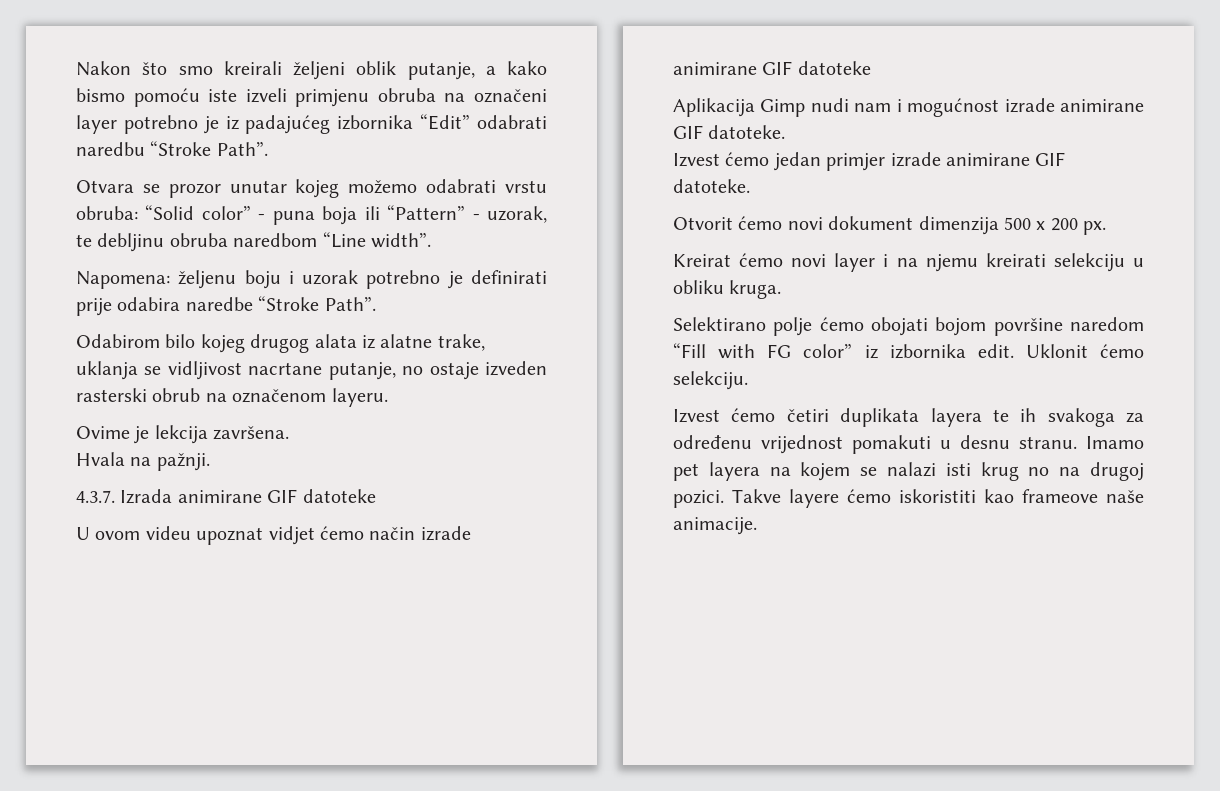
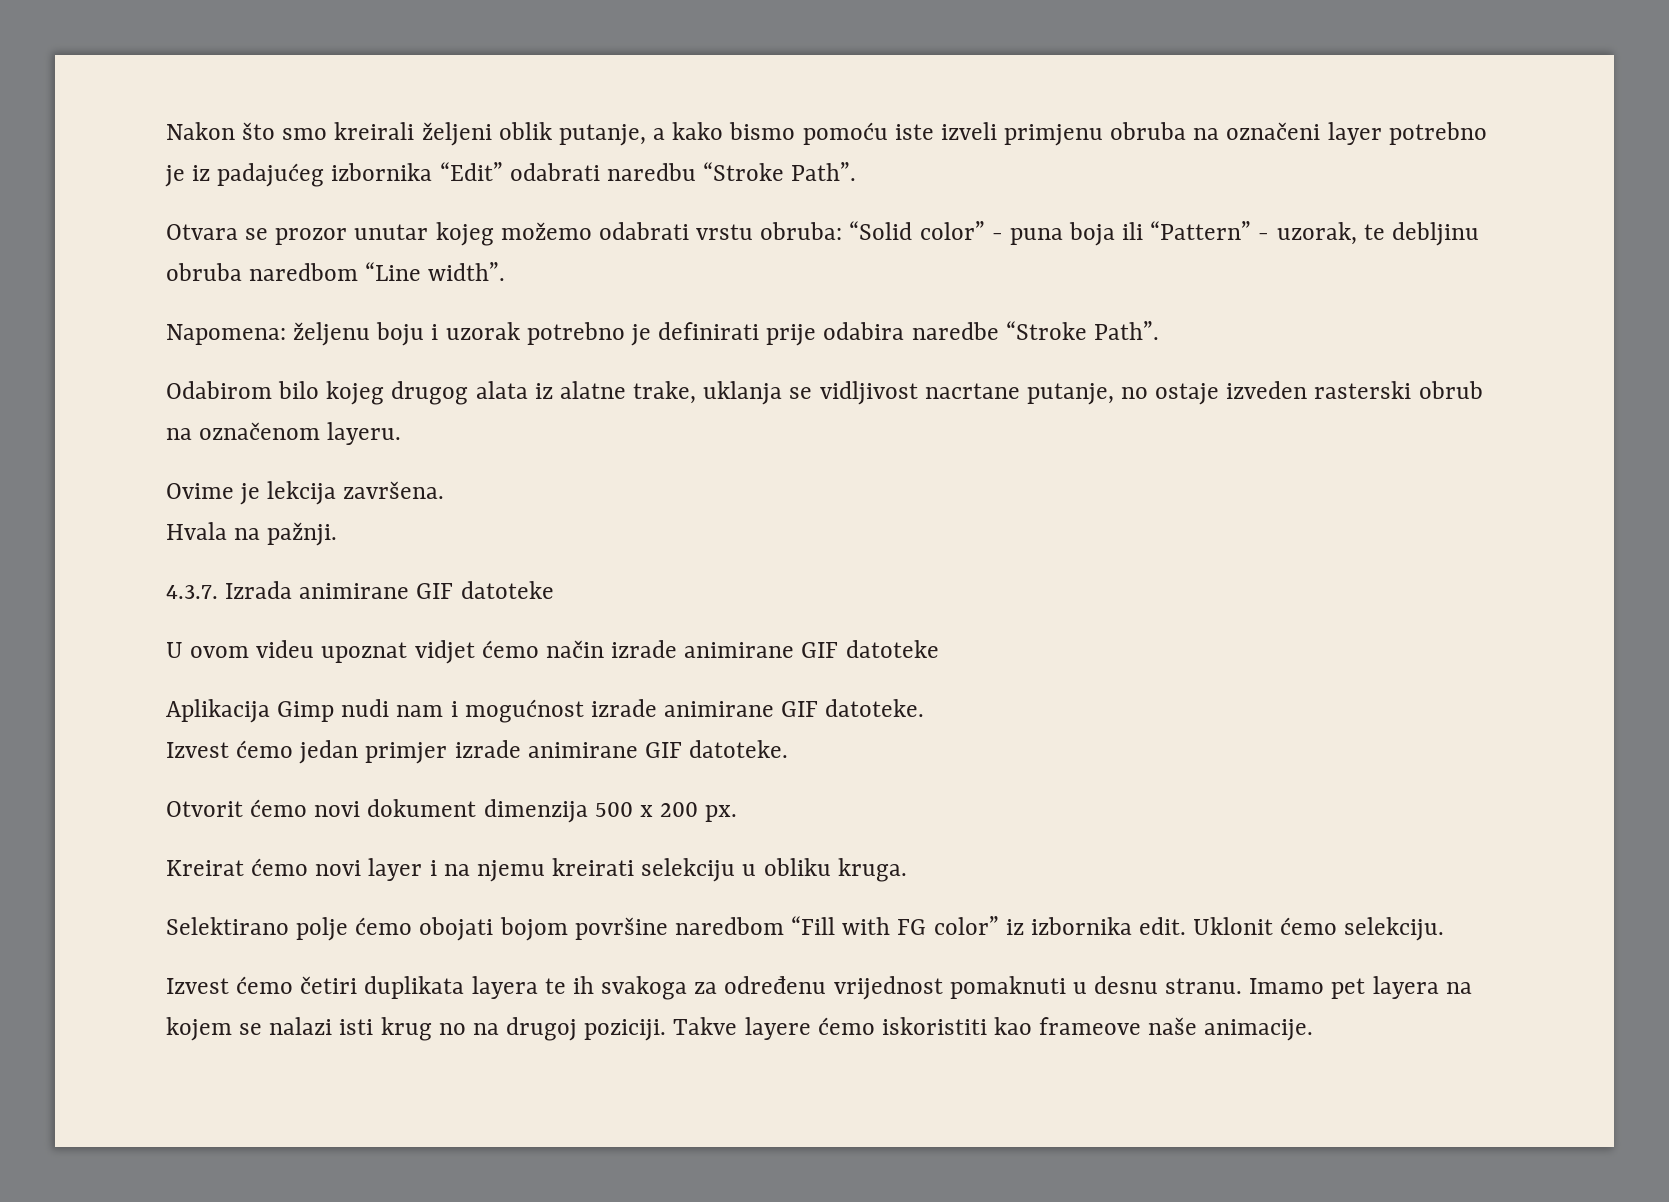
- Selektirano polje ćemo obojati bojom površine naredom “Fill with FG color” iz izbornika edit.
+ Selektirano polje ćemo obojati bojom površine naredbom “Fill with FG color” iz izbornika edit.
- Izvest ćemo četiri duplikata layera te ih svakoga za određenu vrijednost pomakuti u desnu stranu.
+ Izvest ćemo četiri duplikata layera te ih svakoga za određenu vrijednost pomaknuti u desnu stranu.
- Imamo pet layera na kojem se nalazi isti krug no na drugoj pozici.
+ Imamo pet layera na kojem se nalazi isti krug no na drugoj poziciji.

